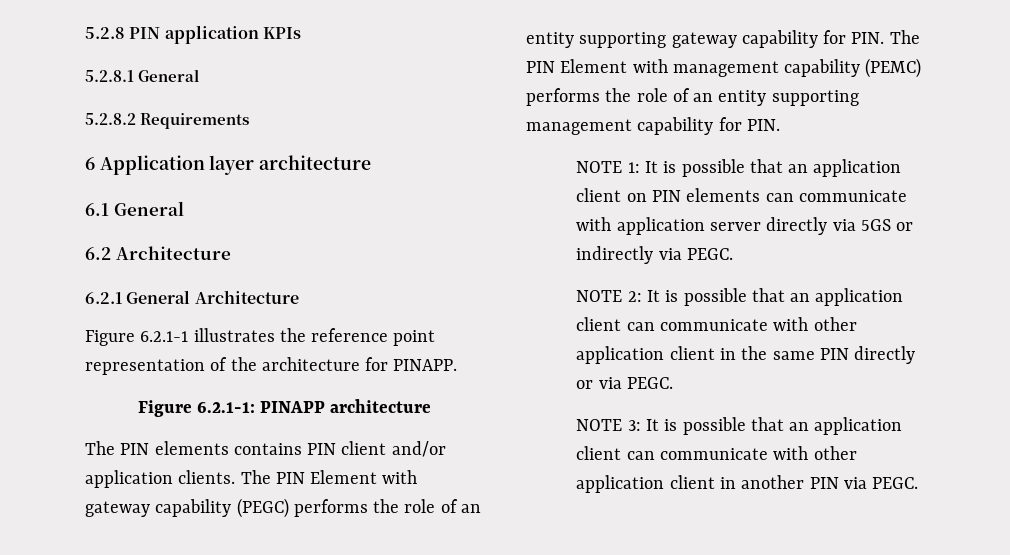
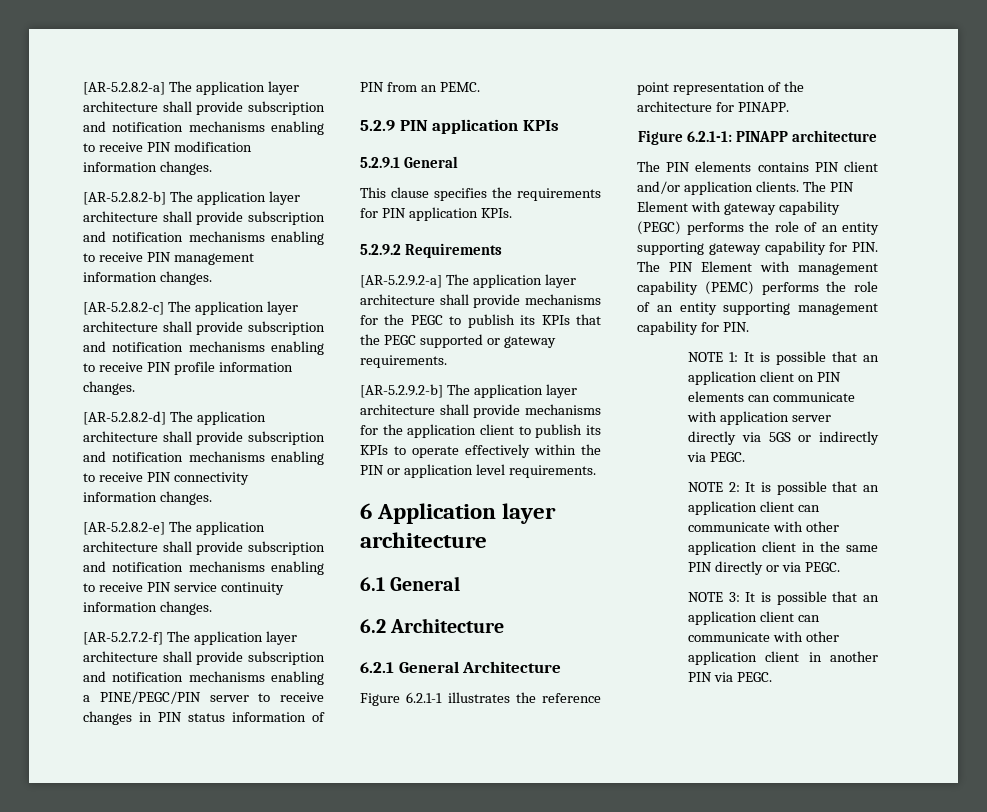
- 5.2.8 PIN application KPIs
+ [AR-5.2.8.2-a] The application layer architecture shall provide subscription and notification mechanisms enabling to receive PIN modification information changes.
+ [AR-5.2.8.2-b] The application layer architecture shall provide subscription and notification mechanisms enabling to receive PIN management information changes.
+ [AR-5.2.8.2-c] The application layer architecture shall provide subscription and notification mechanisms enabling to receive PIN profile information changes.
+ [AR-5.2.8.2-d] The application architecture shall provide subscription and notification mechanisms enabling to receive PIN connectivity information changes.
+ [AR-5.2.8.2-e] The application architecture shall provide subscription and notification mechanisms enabling to receive PIN service continuity information changes.
+ [AR-5.2.7.2-f] The application layer architecture shall provide subscription and notification mechanisms enabling a PINE/PEGC/PIN server to receive changes in PIN status information of PIN from an PEMC.
+ 5.2.9 PIN application KPIs
- 5.2.8.1 General
- 5.2.8.2 Requirements
+ 5.2.9.1 General
+ This clause specifies the requirements for PIN application KPIs.
+ 5.2.9.2 Requirements
+ [AR-5.2.9.2-a] The application layer architecture shall provide mechanisms for the PEGC to publish its KPIs that the PEGC supported or gateway requirements.
+ [AR-5.2.9.2-b] The application layer architecture shall provide mechanisms for the application client to publish its KPIs to operate effectively within the PIN or application level requirements.

